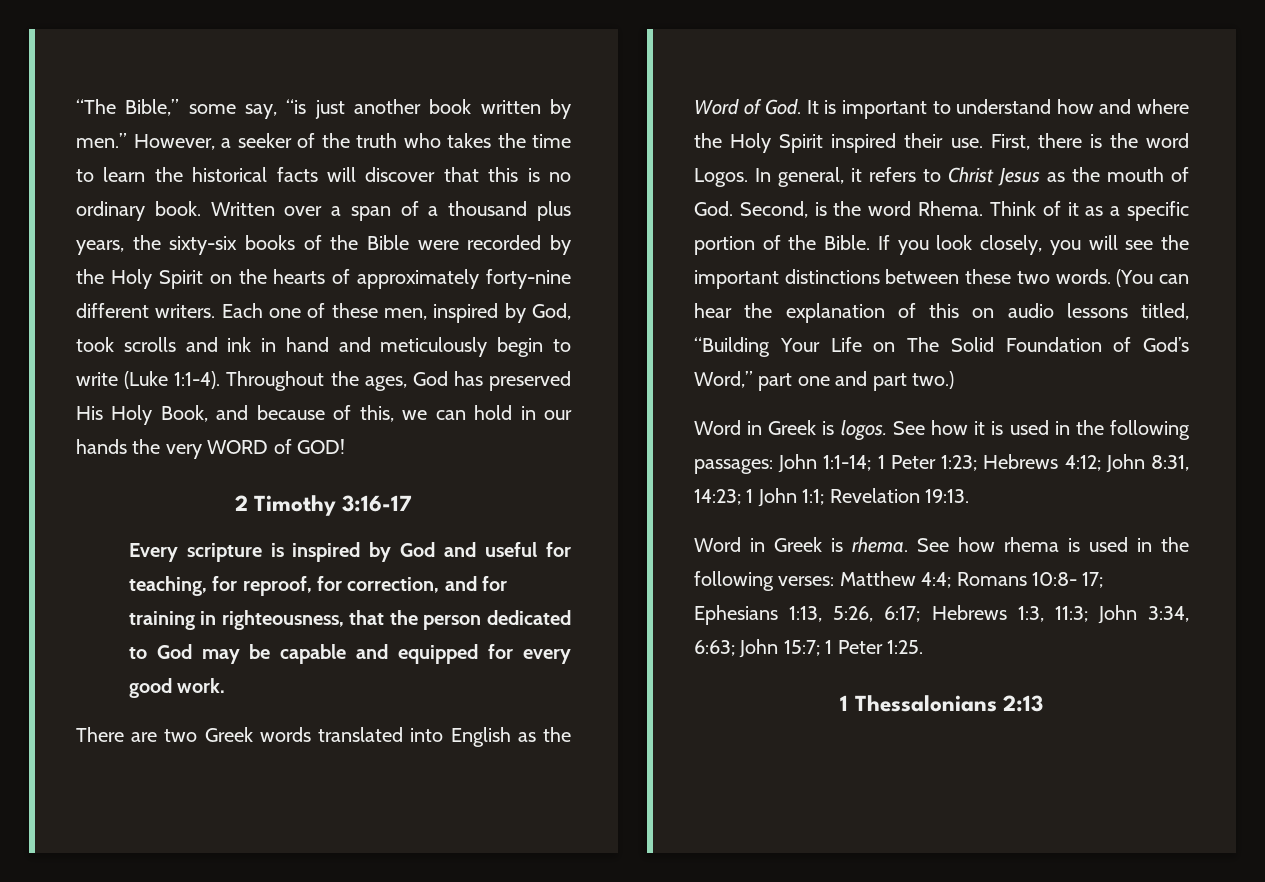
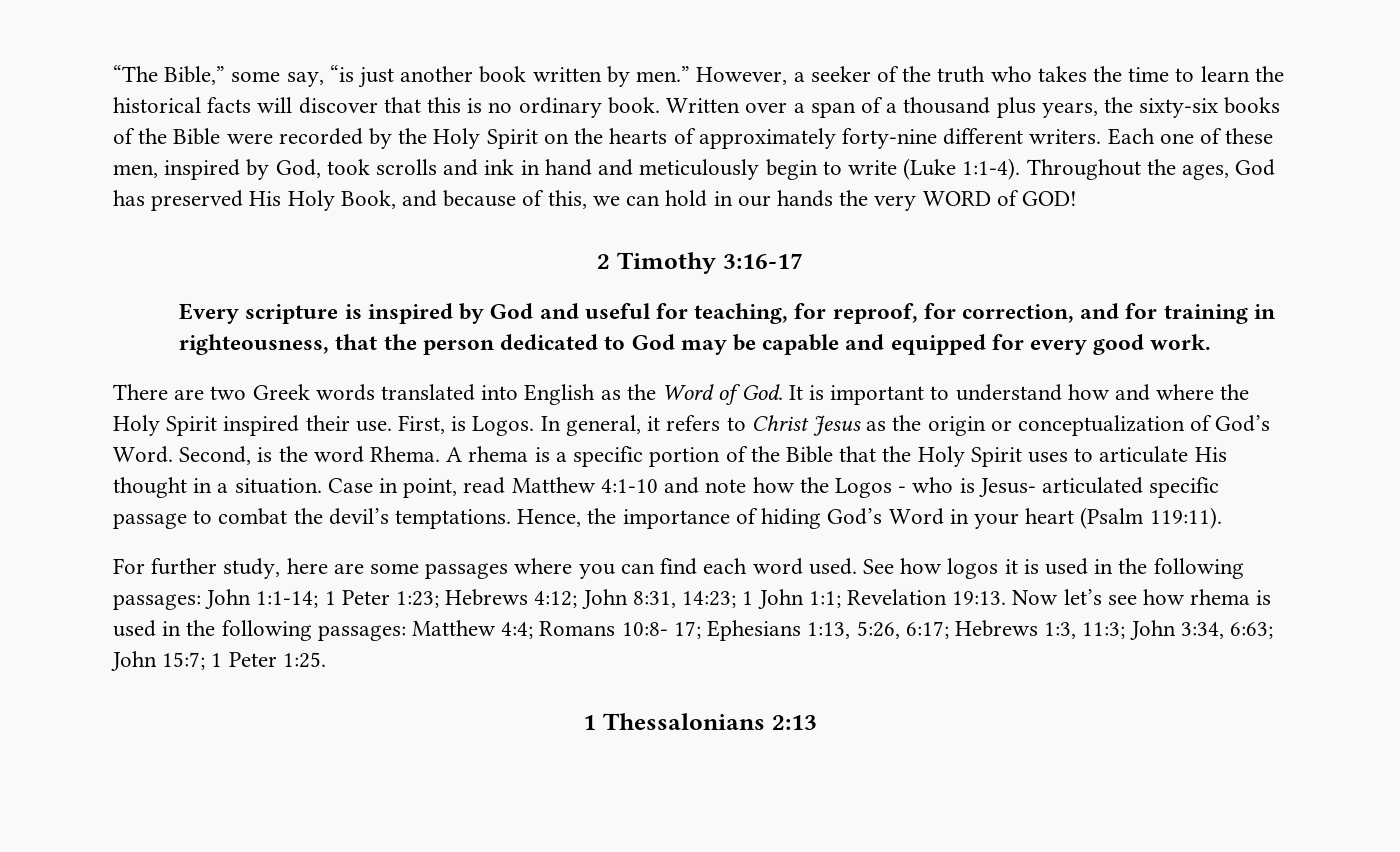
- First, there is the word Logos.
+ First, is Logos.
- In general, it refers to Christ Jesus as the mouth of God. Second, is the word Rhema.
+ In general, it refers to Christ Jesus as the origin or conceptualization of God’s Word. Second, is the word Rhema.
- Think of it as a specific portion of the Bible. If you look closely, you will see the important distinctions between these two words. (You can hear the explanation of this on audio lessons titled, “Building Your Life on The Solid Foundation of God’s Word,” part one and part two.)
- Word in Greek is logos. See how it is used in the following passages: John 1:1-14; 1 Peter 1:23; Hebrews 4:12; John 8:31, 14:23; 1 John 1:1; Revelation 19:13.
- Word in Greek is rhema. See how rhema is used in the following verses: Matthew 4:4; Romans 10:8- 17; Ephesians 1:13, 5:26, 6:17; Hebrews 1:3, 11:3; John 3:34, 6:63; John 15:7; 1 Peter 1:25.
+ A rhema is a specific portion of the Bible that the Holy Spirit uses to articulate His thought in a situation. Case in point, read Matthew 4:1-10 and note how the Logos - who is Jesus- articulated specific passage to combat the devil’s temptations. Hence, the importance of hiding God’s Word in your heart (Psalm 119:11).
+ For further study, here are some passages where you can find each word used. See how logos it is used in the following passages: John 1:1-14; 1 Peter 1:23; Hebrews 4:12; John 8:31, 14:23; 1 John 1:1; Revelation 19:13. Now let’s see how rhema is used in the following passages: Matthew 4:4; Romans 10:8- 17; Ephesians 1:13, 5:26, 6:17; Hebrews 1:3, 11:3; John 3:34, 6:63; John 15:7; 1 Peter 1:25.

